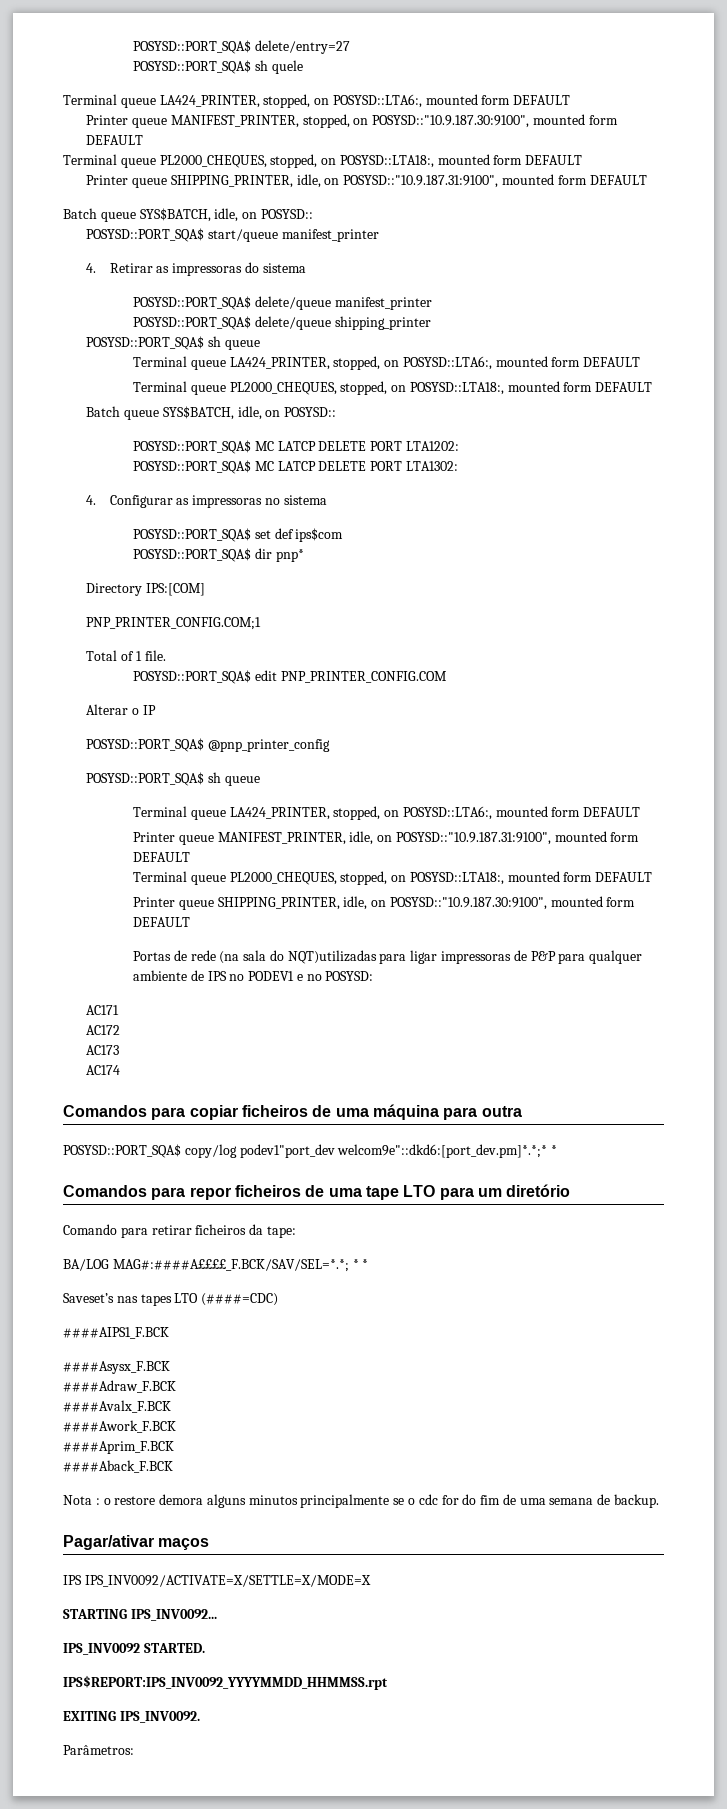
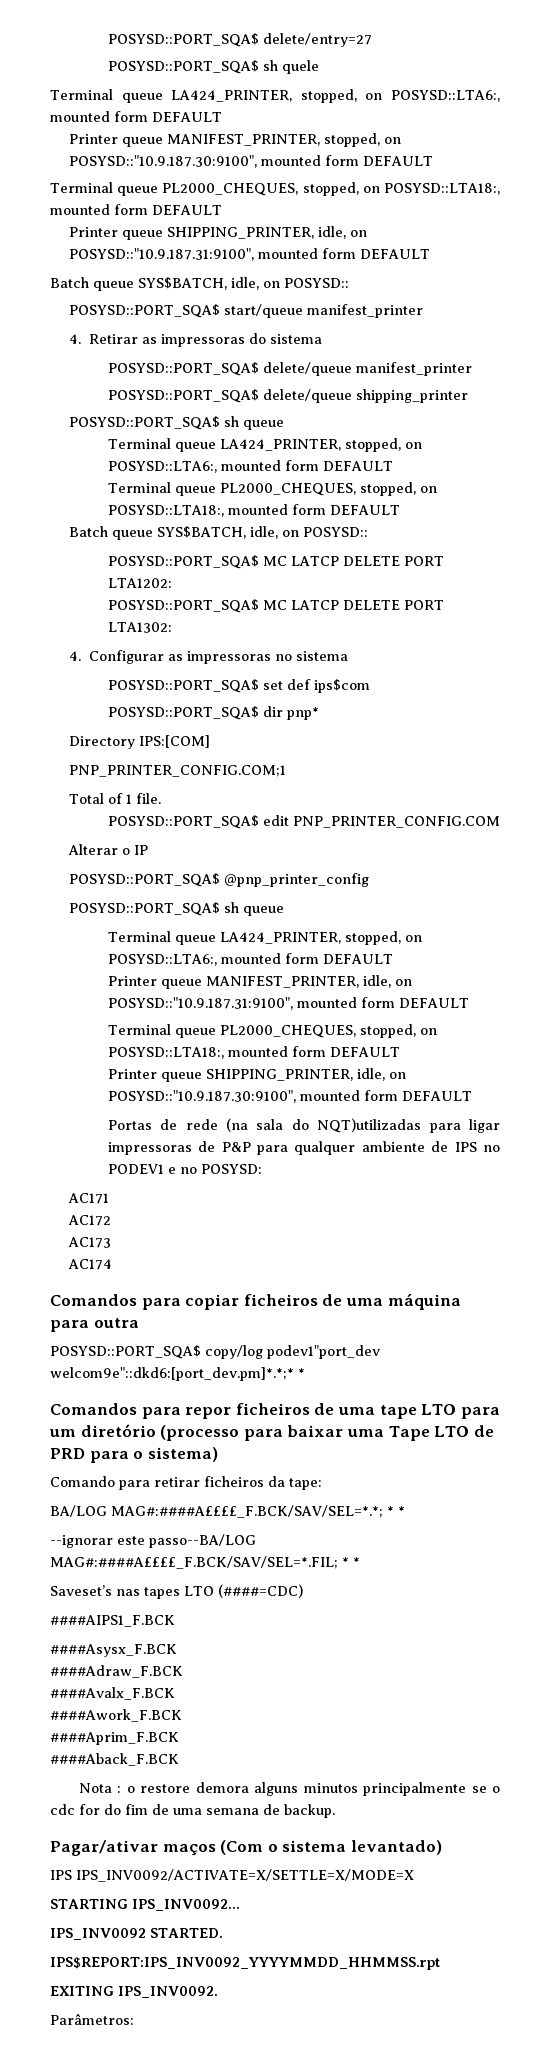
- Comandos para repor ficheiros de uma tape LTO para um diretório
+ Comandos para repor ficheiros de uma tape LTO para um diretório (processo para baixar uma Tape LTO de PRD para o sistema)
+ --ignorar este passo--BA/LOG MAG#:####A££££_F.BCK/SAV/SEL=*.FIL; * *
- Pagar/ativar maços
+ Pagar/ativar maços (Com o sistema levantado)

